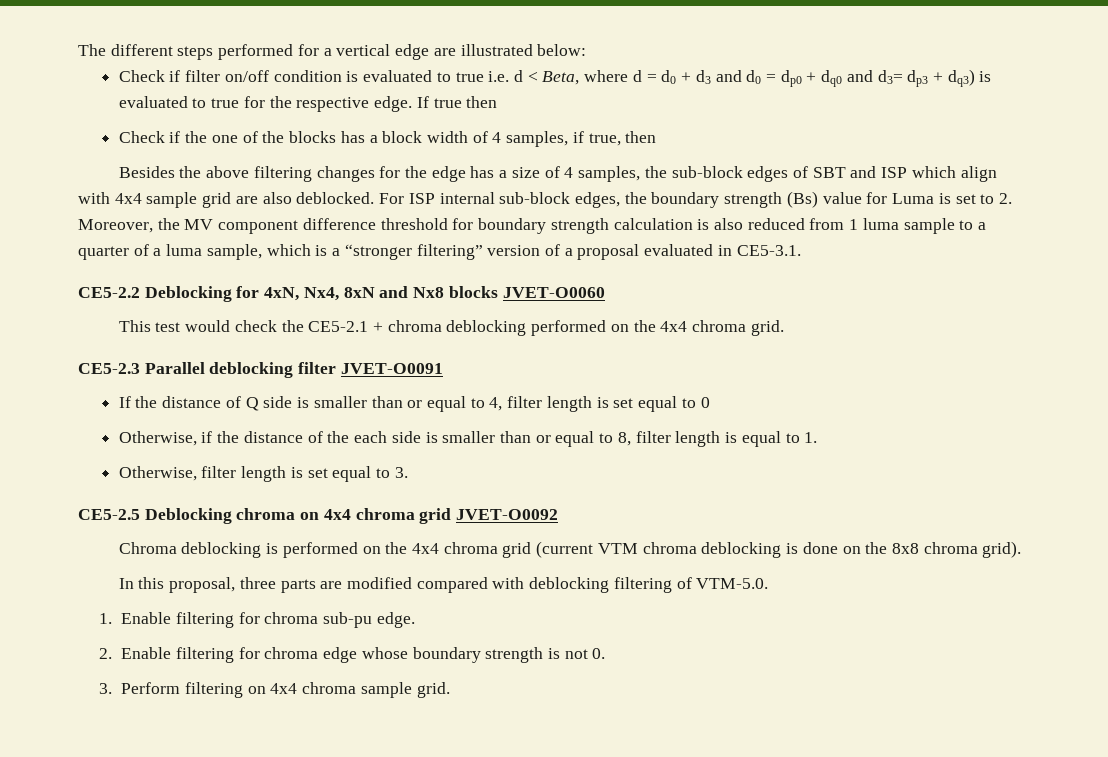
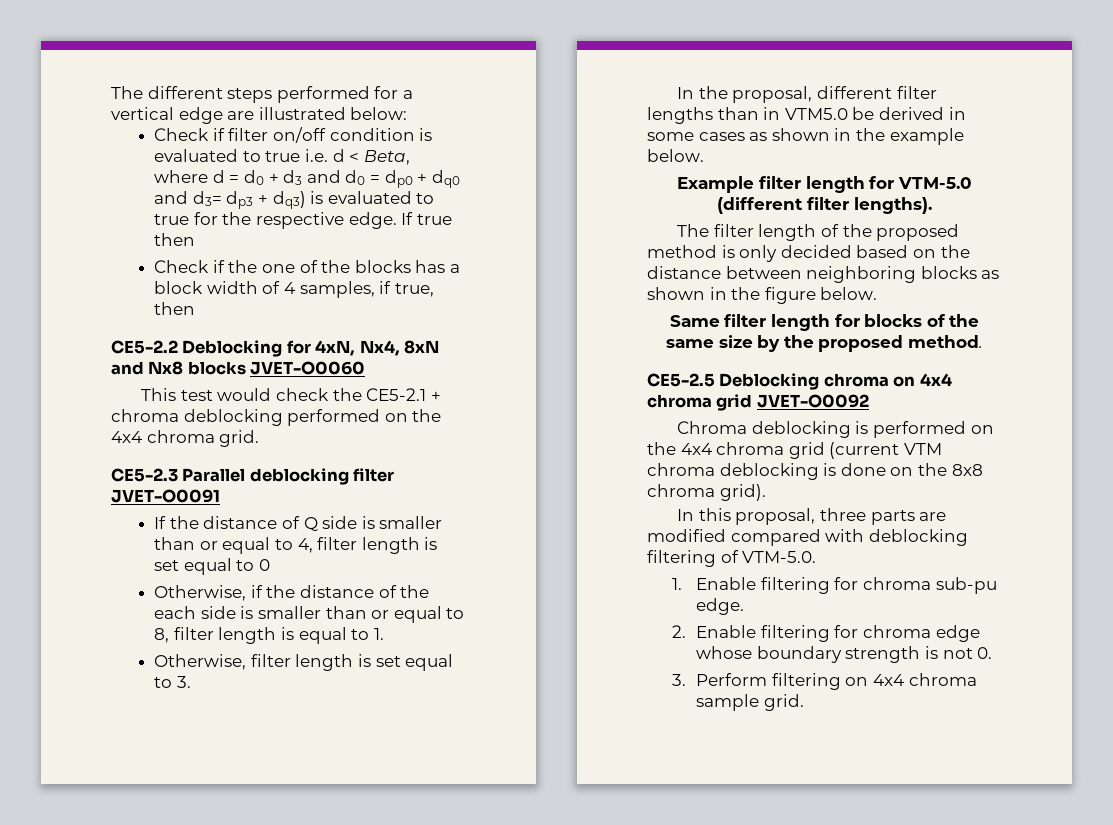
- Besides the above filtering changes for the edge has a size of 4 samples, the sub-block edges of SBT and ISP which align with 4x4 sample grid are also deblocked. For ISP internal sub-block edges, the boundary strength (Bs) value for Luma is set to 2. Moreover, the MV component difference threshold for boundary strength calculation is also reduced from 1 luma sample to a quarter of a luma sample, which is a “stronger filtering” version of a proposal evaluated in CE5-3.1.
+ In the proposal, different filter lengths than in VTM5.0 be derived in some cases as shown in the example below.
+ Example filter length for VTM-5.0 (different filter lengths).
+ The filter length of the proposed method is only decided based on the distance between neighboring blocks as shown in the figure below.
+ Same filter length for blocks of the same size by the proposed method.

